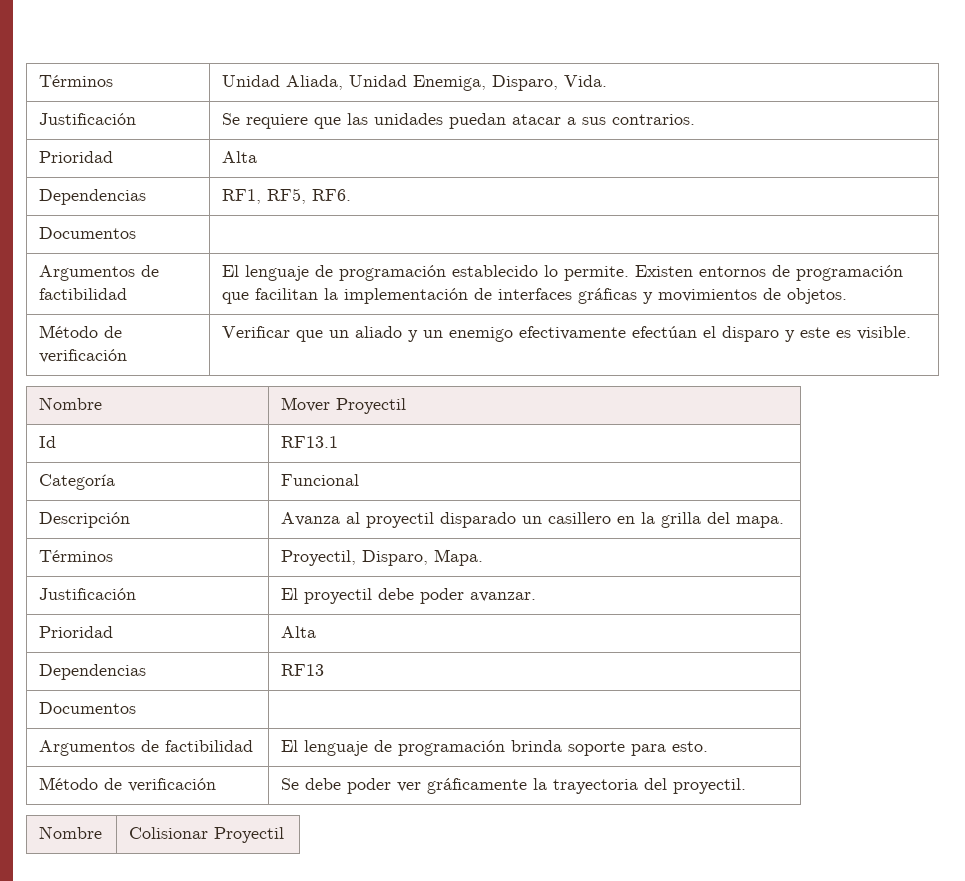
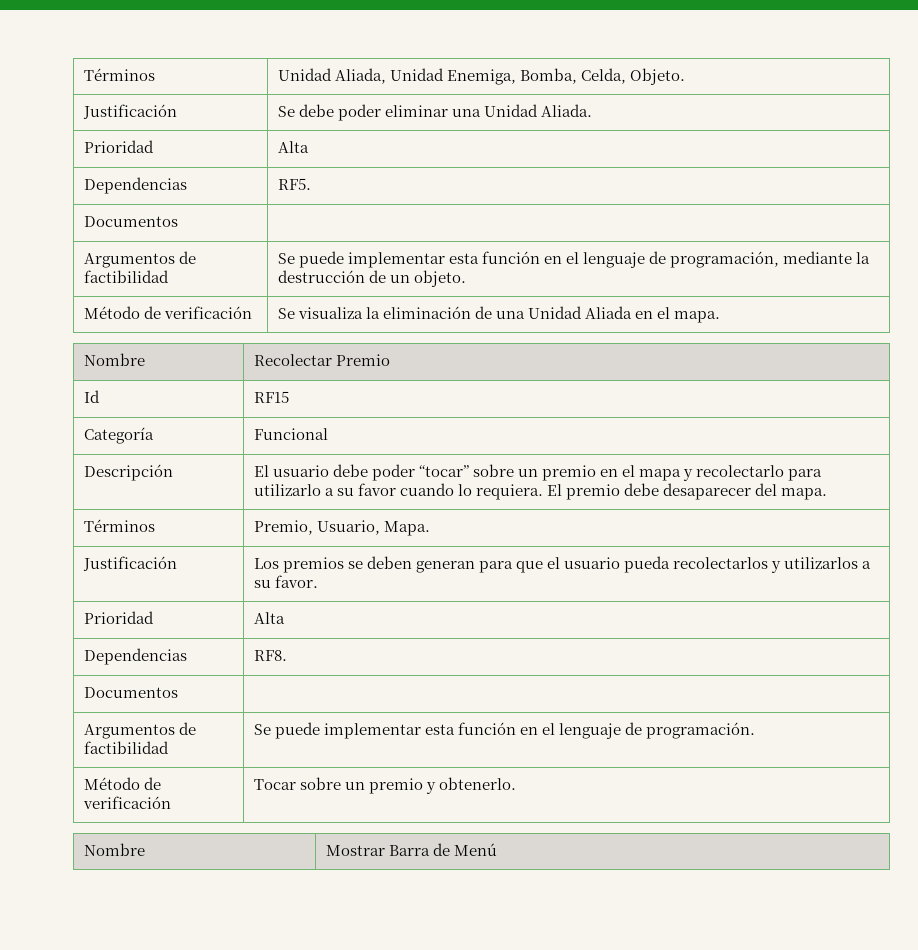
- Términos | Unidad Aliada, Unidad Enemiga, Disparo, Vida.
+ Términos | Unidad Aliada, Unidad Enemiga, Bomba, Celda, Objeto.
- Justificación | Se requiere que las unidades puedan atacar a sus contrarios.
+ Justificación | Se debe poder eliminar una Unidad Aliada.
  Prioridad | Alta
- Dependencias | RF1, RF5, RF6.
+ Dependencias | RF5.
  Documentos |
- Argumentos de factibilidad | El lenguaje de programación establecido lo permite. Existen entornos de programación que facilitan la implementación de interfaces gráficas y movimientos de objetos.
- Método de verificación | Verificar que un aliado y un enemigo efectivamente efectúan el disparo y este es visible.
- Nombre | Mover Proyectil
+ Argumentos de factibilidad | Se puede implementar esta función en el lenguaje de programación, mediante la destrucción de un objeto.
+ Método de verificación | Se visualiza la eliminación de una Unidad Aliada en el mapa.
+ Nombre | Recolectar Premio
- Id | RF13.1
+ Id | RF15
- Descripción | Avanza al proyectil disparado un casillero en la grilla del mapa.
+ Descripción | El usuario debe poder “tocar” sobre un premio en el mapa y recolectarlo para utilizarlo a su favor cuando lo requiera. El premio debe desaparecer del mapa.
- Términos | Proyectil, Disparo, Mapa.
+ Términos | Premio, Usuario, Mapa.
- Justificación | El proyectil debe poder avanzar.
+ Justificación | Los premios se deben generan para que el usuario pueda recolectarlos y utilizarlos a su favor.
  Prioridad | Alta
- Dependencias | RF13
+ Dependencias | RF8.
  Documentos |
- Argumentos de factibilidad | El lenguaje de programación brinda soporte para esto.
- Método de verificación | Se debe poder ver gráficamente la trayectoria del proyectil.
- Nombre | Colisionar Proyectil
+ Argumentos de factibilidad | Se puede implementar esta función en el lenguaje de programación.
+ Método de verificación | Tocar sobre un premio y obtenerlo.
+ Nombre | Mostrar Barra de Menú

